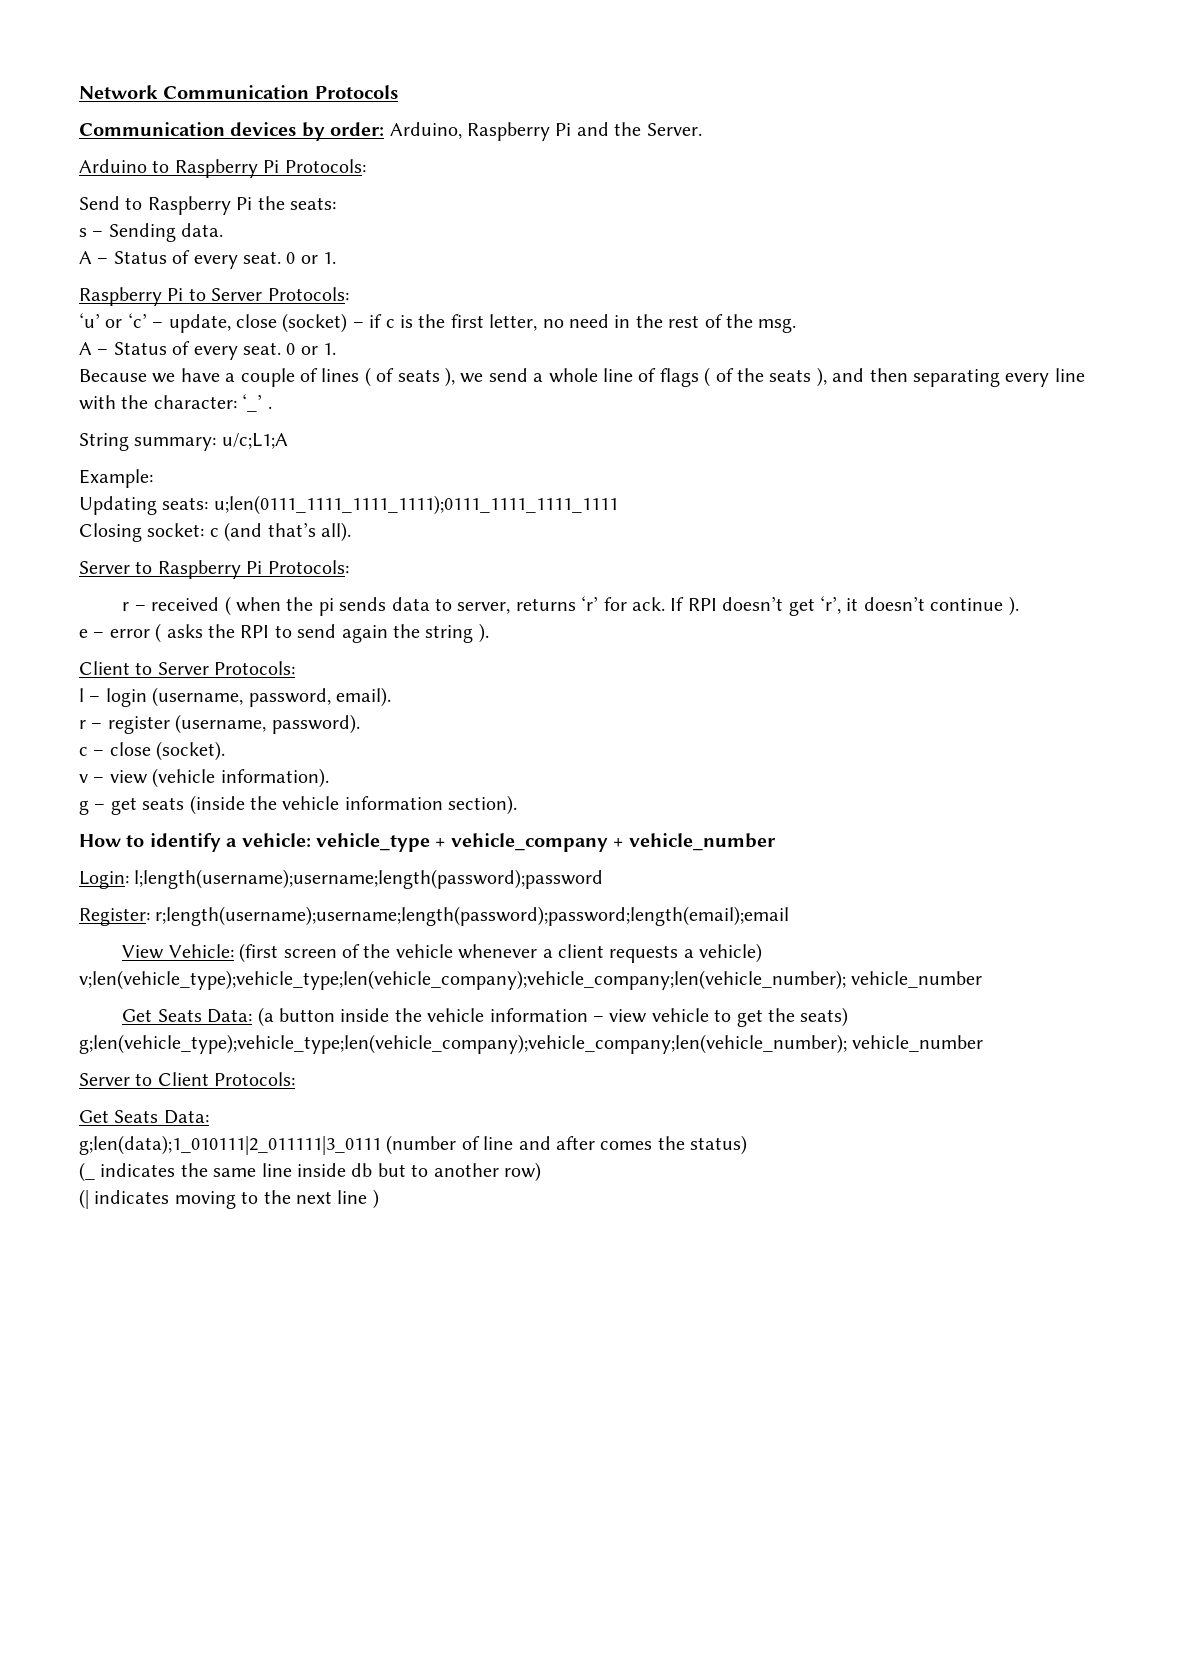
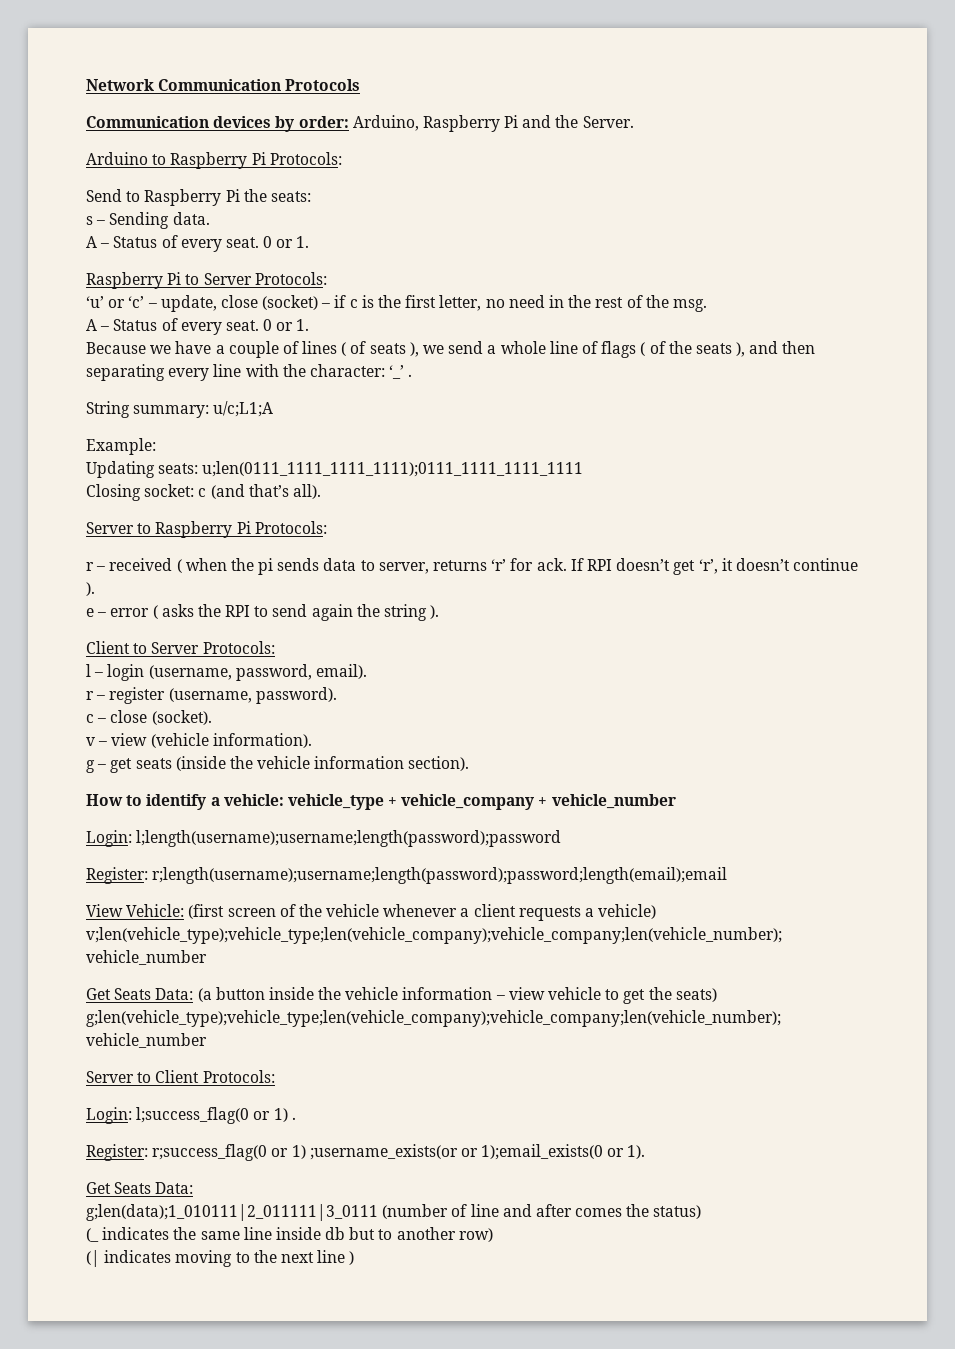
+ Login: l;success_flag(0 or 1) .
+ Register: r;success_flag(0 or 1) ;username_exists(or or 1);email_exists(0 or 1).

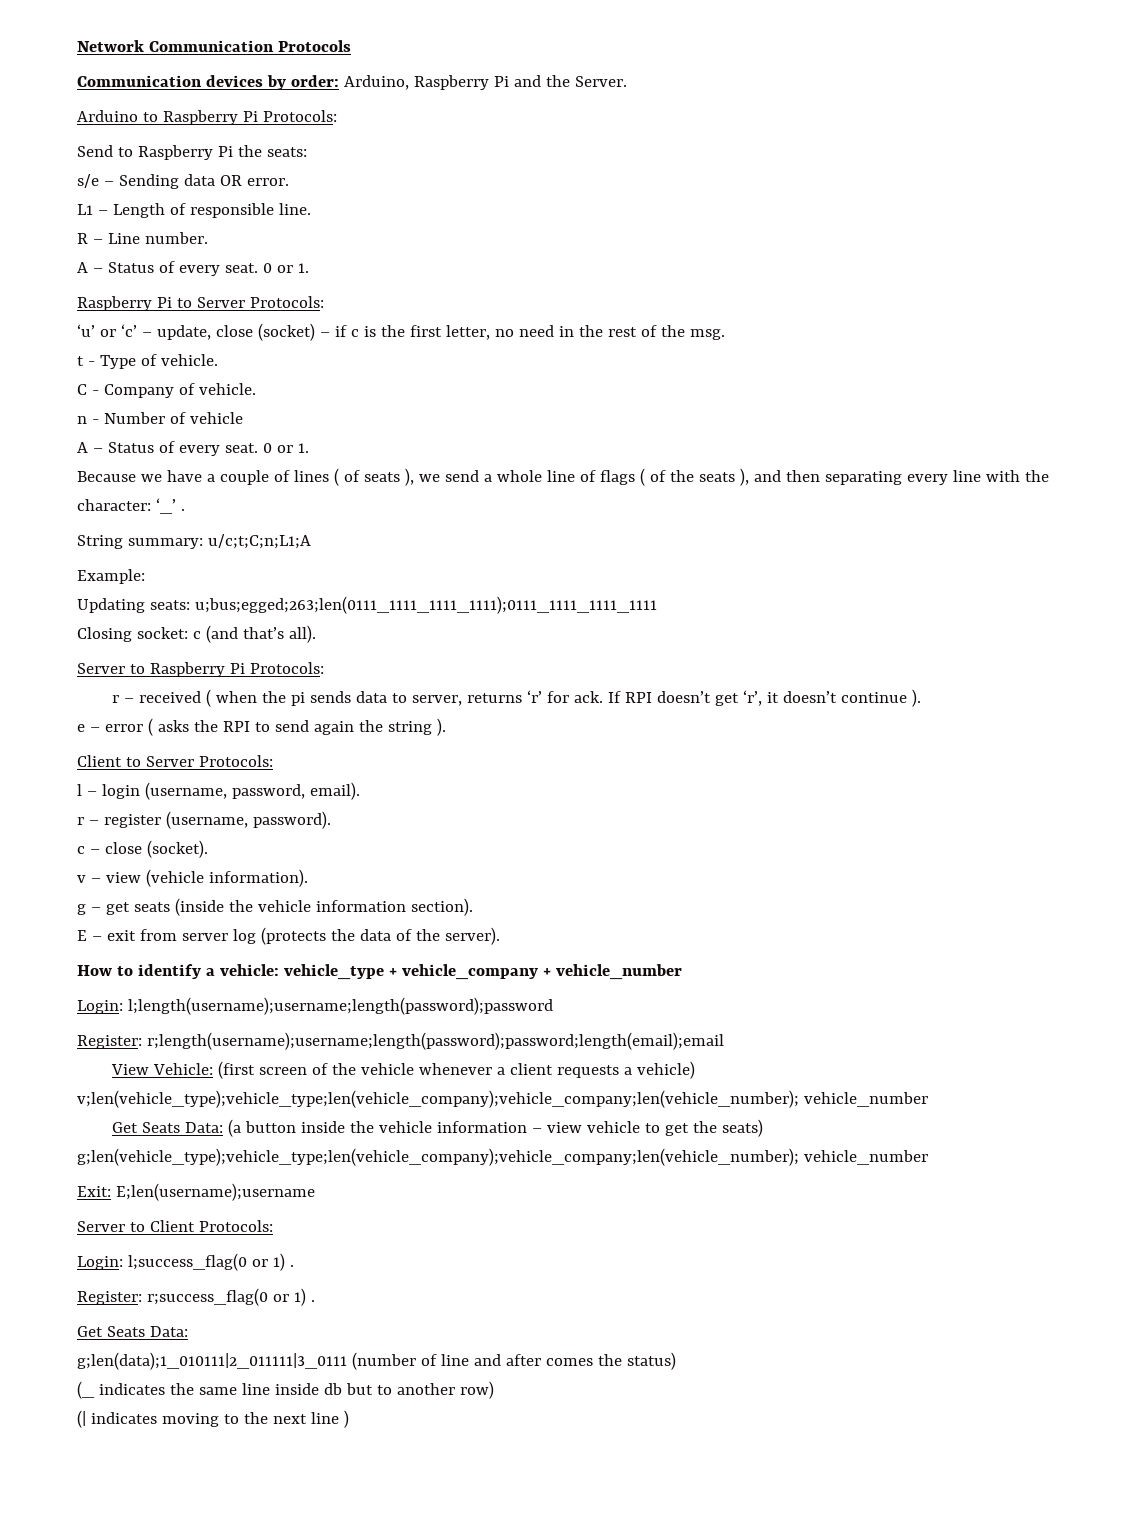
- s – Sending data.
+ s/e – Sending data OR error.
+ L1 – Length of responsible line.
+ R – Line number.
+ t - Type of vehicle.
+ C - Company of vehicle.
+ n - Number of vehicle
- String summary: u/c;L1;A
+ String summary: u/c;t;C;n;L1;A
- Updating seats: u;len(0111_1111_1111_1111);0111_1111_1111_1111
+ Updating seats: u;bus;egged;263;len(0111_1111_1111_1111);0111_1111_1111_1111
+ E – exit from server log (protects the data of the server).
+ Exit: E;len(username);username
- Register: r;success_flag(0 or 1) ;username_exists(or or 1);email_exists(0 or 1).
+ Register: r;success_flag(0 or 1) .

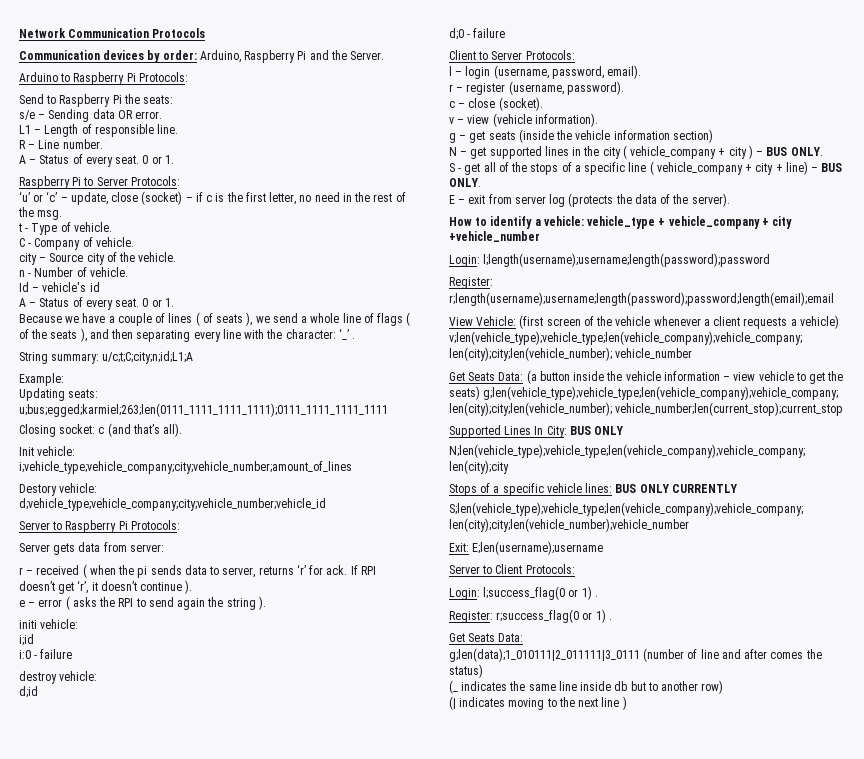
+ city – Source city of the vehicle.
- n - Number of vehicle
+ n - Number of vehicle.
+ Id – vehicle's id
- String summary: u/c;t;C;n;L1;A
+ String summary: u/c;t;C;city;n;id;L1;A
- Updating seats: u;bus;egged;263;len(0111_1111_1111_1111);0111_1111_1111_1111
+ Updating seats: u;bus;egged;karmiel;263;len(0111_1111_1111_1111);0111_1111_1111_1111
+ Init vehicle:
+ i;vehicle_type;vehicle_company;city;vehicle_number;amount_of_lines
+ Destory vehicle:
+ d;vehicle_type;vehicle_company;city;vehicle_number;vehicle_id
+ Server gets data from server:
+ initi vehicle:
+ i;id
+ i:0 - failure
+ destroy vehicle:
+ d;id
+ d;0 - failure
- g – get seats (inside the vehicle information section).
+ g – get seats (inside the vehicle information section)
+ N – get supported lines in the city ( vehicle_company + city ) – BUS ONLY.
+ S - get all of the stops of a specific line ( vehicle_company + city + line) – BUS ONLY.
- How to identify a vehicle: vehicle_type + vehicle_company + vehicle_number
+ How to identify a vehicle: vehicle_type + vehicle_company + city +vehicle_number
- View Vehicle: (first screen of the vehicle whenever a client requests a vehicle) v;len(vehicle_type);vehicle_type;len(vehicle_company);vehicle_company;len(vehicle_number); vehicle_number
+ View Vehicle: (first screen of the vehicle whenever a client requests a vehicle) v;len(vehicle_type);vehicle_type;len(vehicle_company);vehicle_company; len(city);city;len(vehicle_number); vehicle_number
- Get Seats Data: (a button inside the vehicle information – view vehicle to get the seats) g;len(vehicle_type);vehicle_type;len(vehicle_company);vehicle_company;len(vehicle_number); vehicle_number
+ Get Seats Data: (a button inside the vehicle information – view vehicle to get the seats) g;len(vehicle_type);vehicle_type;len(vehicle_company);vehicle_company; len(city);city;len(vehicle_number); vehicle_number;len(current_stop);current_stop
+ Supported Lines In City: BUS ONLY
+ N;len(vehicle_type);vehicle_type;len(vehicle_company);vehicle_company; len(city);city
+ Stops of a specific vehicle lines: BUS ONLY CURRENTLY
+ S;len(vehicle_type);vehicle_type;len(vehicle_company);vehicle_company; len(city);city;len(vehicle_number);vehicle_number

